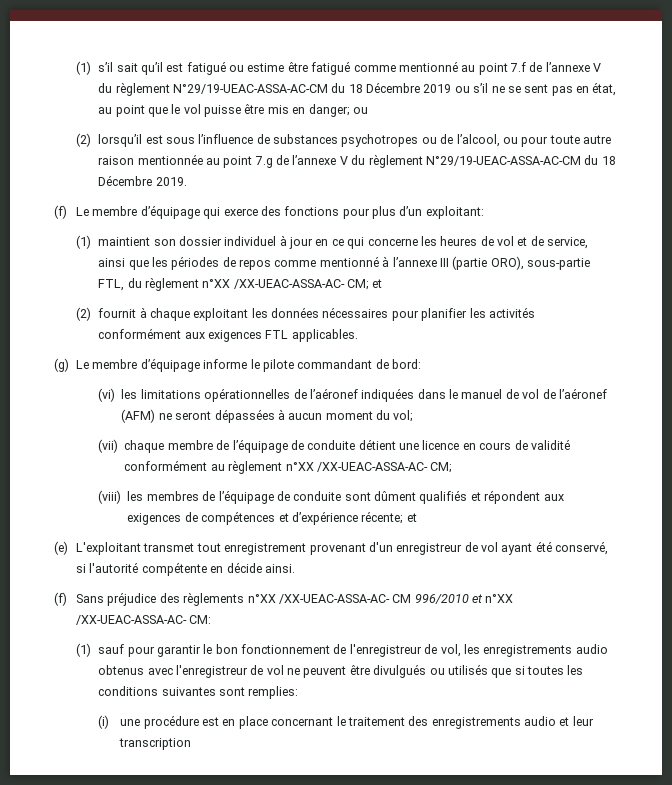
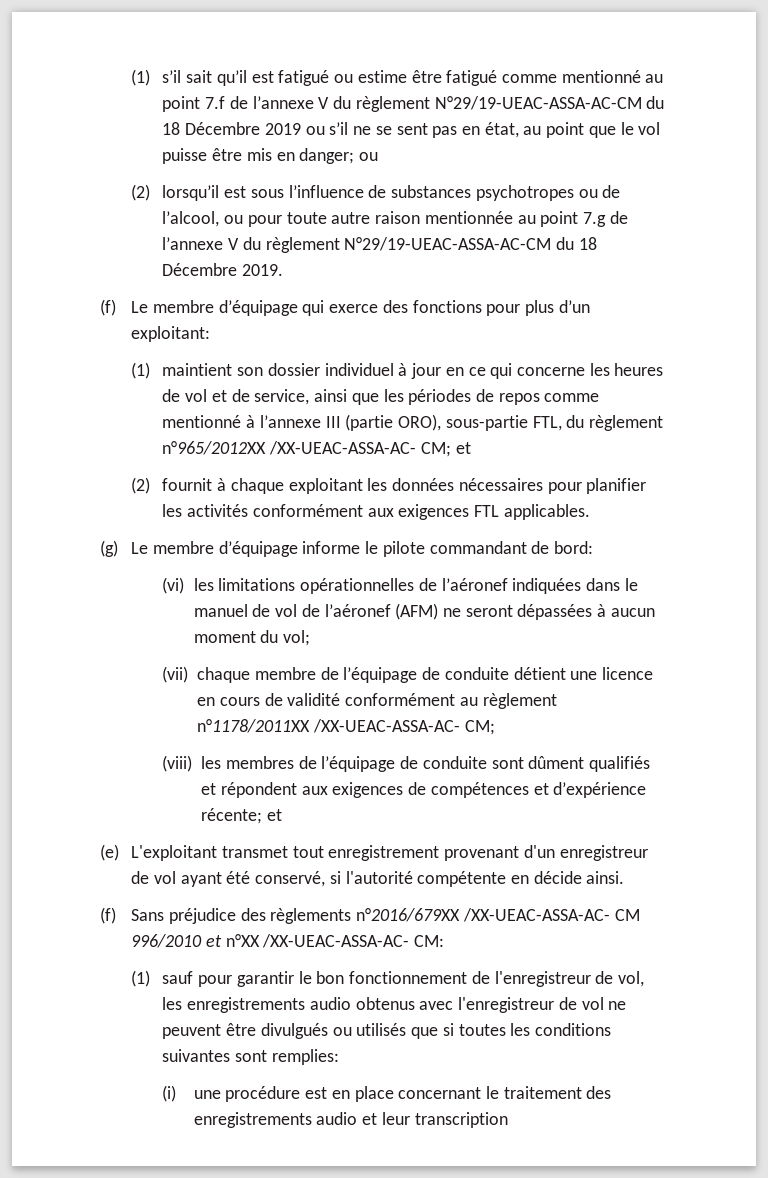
- (1) maintient son dossier individuel à jour en ce qui concerne les heures de vol et de service, ainsi que les périodes de repos comme mentionné à l’annexe III (partie ORO), sous-partie FTL, du règlement n°XX /XX-UEAC-ASSA-AC- CM; et
+ (1) maintient son dossier individuel à jour en ce qui concerne les heures de vol et de service, ainsi que les périodes de repos comme mentionné à l’annexe III (partie ORO), sous-partie FTL, du règlement n°965/2012XX /XX-UEAC-ASSA-AC- CM; et
- (vii) chaque membre de l’équipage de conduite détient une licence en cours de validité conformément au règlement n°XX /XX-UEAC-ASSA-AC- CM;
+ (vii) chaque membre de l’équipage de conduite détient une licence en cours de validité conformément au règlement n°1178/2011XX /XX-UEAC-ASSA-AC- CM;
- (f) Sans préjudice des règlements n°XX /XX-UEAC-ASSA-AC- CM 996/2010 et n°XX /XX-UEAC-ASSA-AC- CM:
+ (f) Sans préjudice des règlements n°2016/679XX /XX-UEAC-ASSA-AC- CM 996/2010 et n°XX /XX-UEAC-ASSA-AC- CM:

